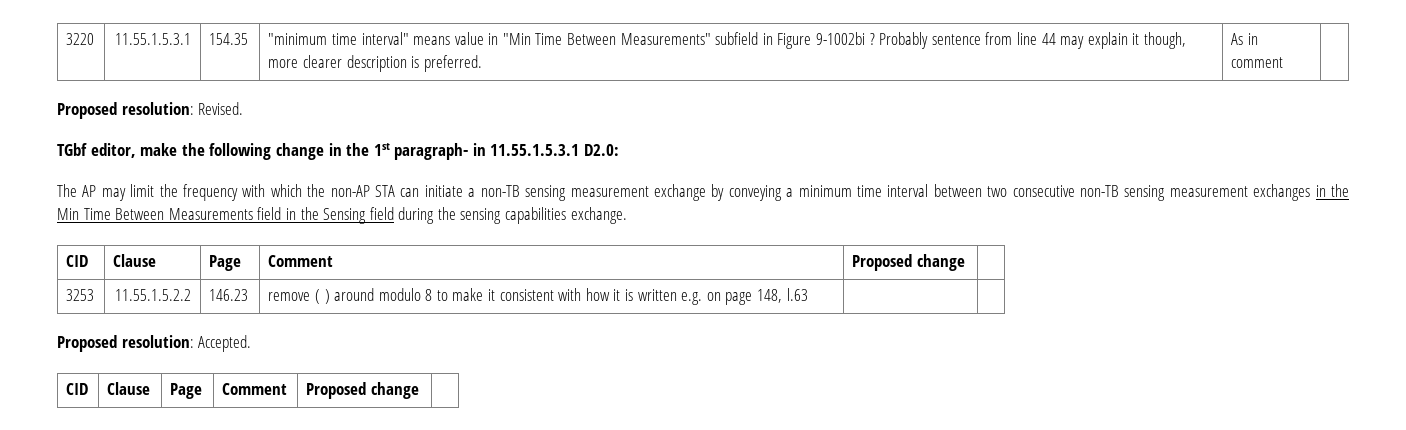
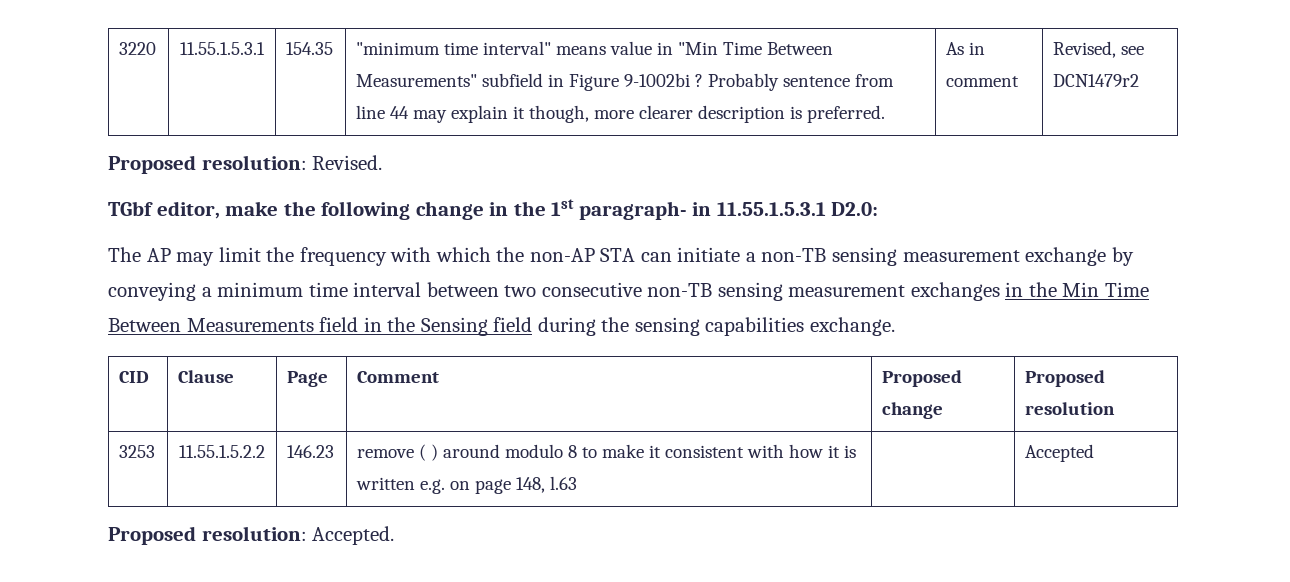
- 3220 | 11.55.1.5.3.1 | 154.35 | "minimum time interval" means value in "Min Time Between Measurements" subfield in Figure 9-1002bi ? Probably sentence from line 44 may explain it though, more clearer description is preferred. | As in comment |
+ 3220 | 11.55.1.5.3.1 | 154.35 | "minimum time interval" means value in "Min Time Between Measurements" subfield in Figure 9-1002bi ? Probably sentence from line 44 may explain it though, more clearer description is preferred. | As in comment | Revised, see DCN1479r2
  The AP may limit the frequency with which the non-AP STA can initiate a non-TB sensing measurement exchange by conveying a minimum time interval between two consecutive non-TB sensing measurement exchanges in the Min Time Between Measurements field in the Sensing field during the sensing capabilities exchange.
- CID | Clause | Page | Comment | Proposed change |
+ CID | Clause | Page | Comment | Proposed change | Proposed resolution
- 3253 | 11.55.1.5.2.2 | 146.23 | remove ( ) around modulo 8 to make it consistent with how it is written e.g. on page 148, l.63 | |
+ 3253 | 11.55.1.5.2.2 | 146.23 | remove ( ) around modulo 8 to make it consistent with how it is written e.g. on page 148, l.63 | | Accepted
  Proposed resolution: Accepted.
- CID | Clause | Page | Comment | Proposed change |

